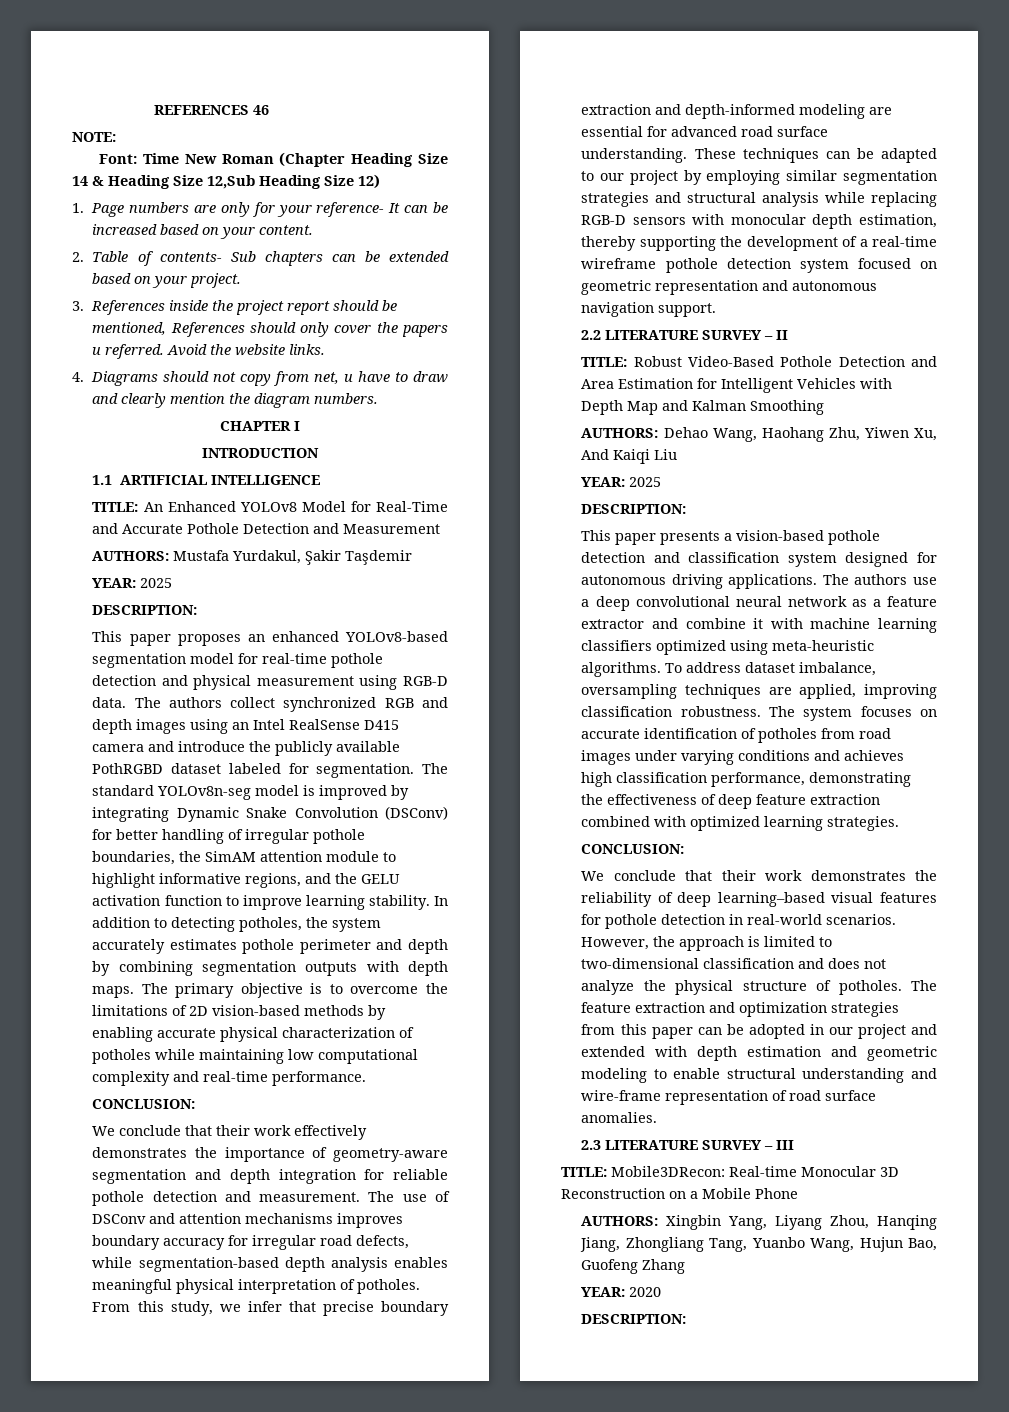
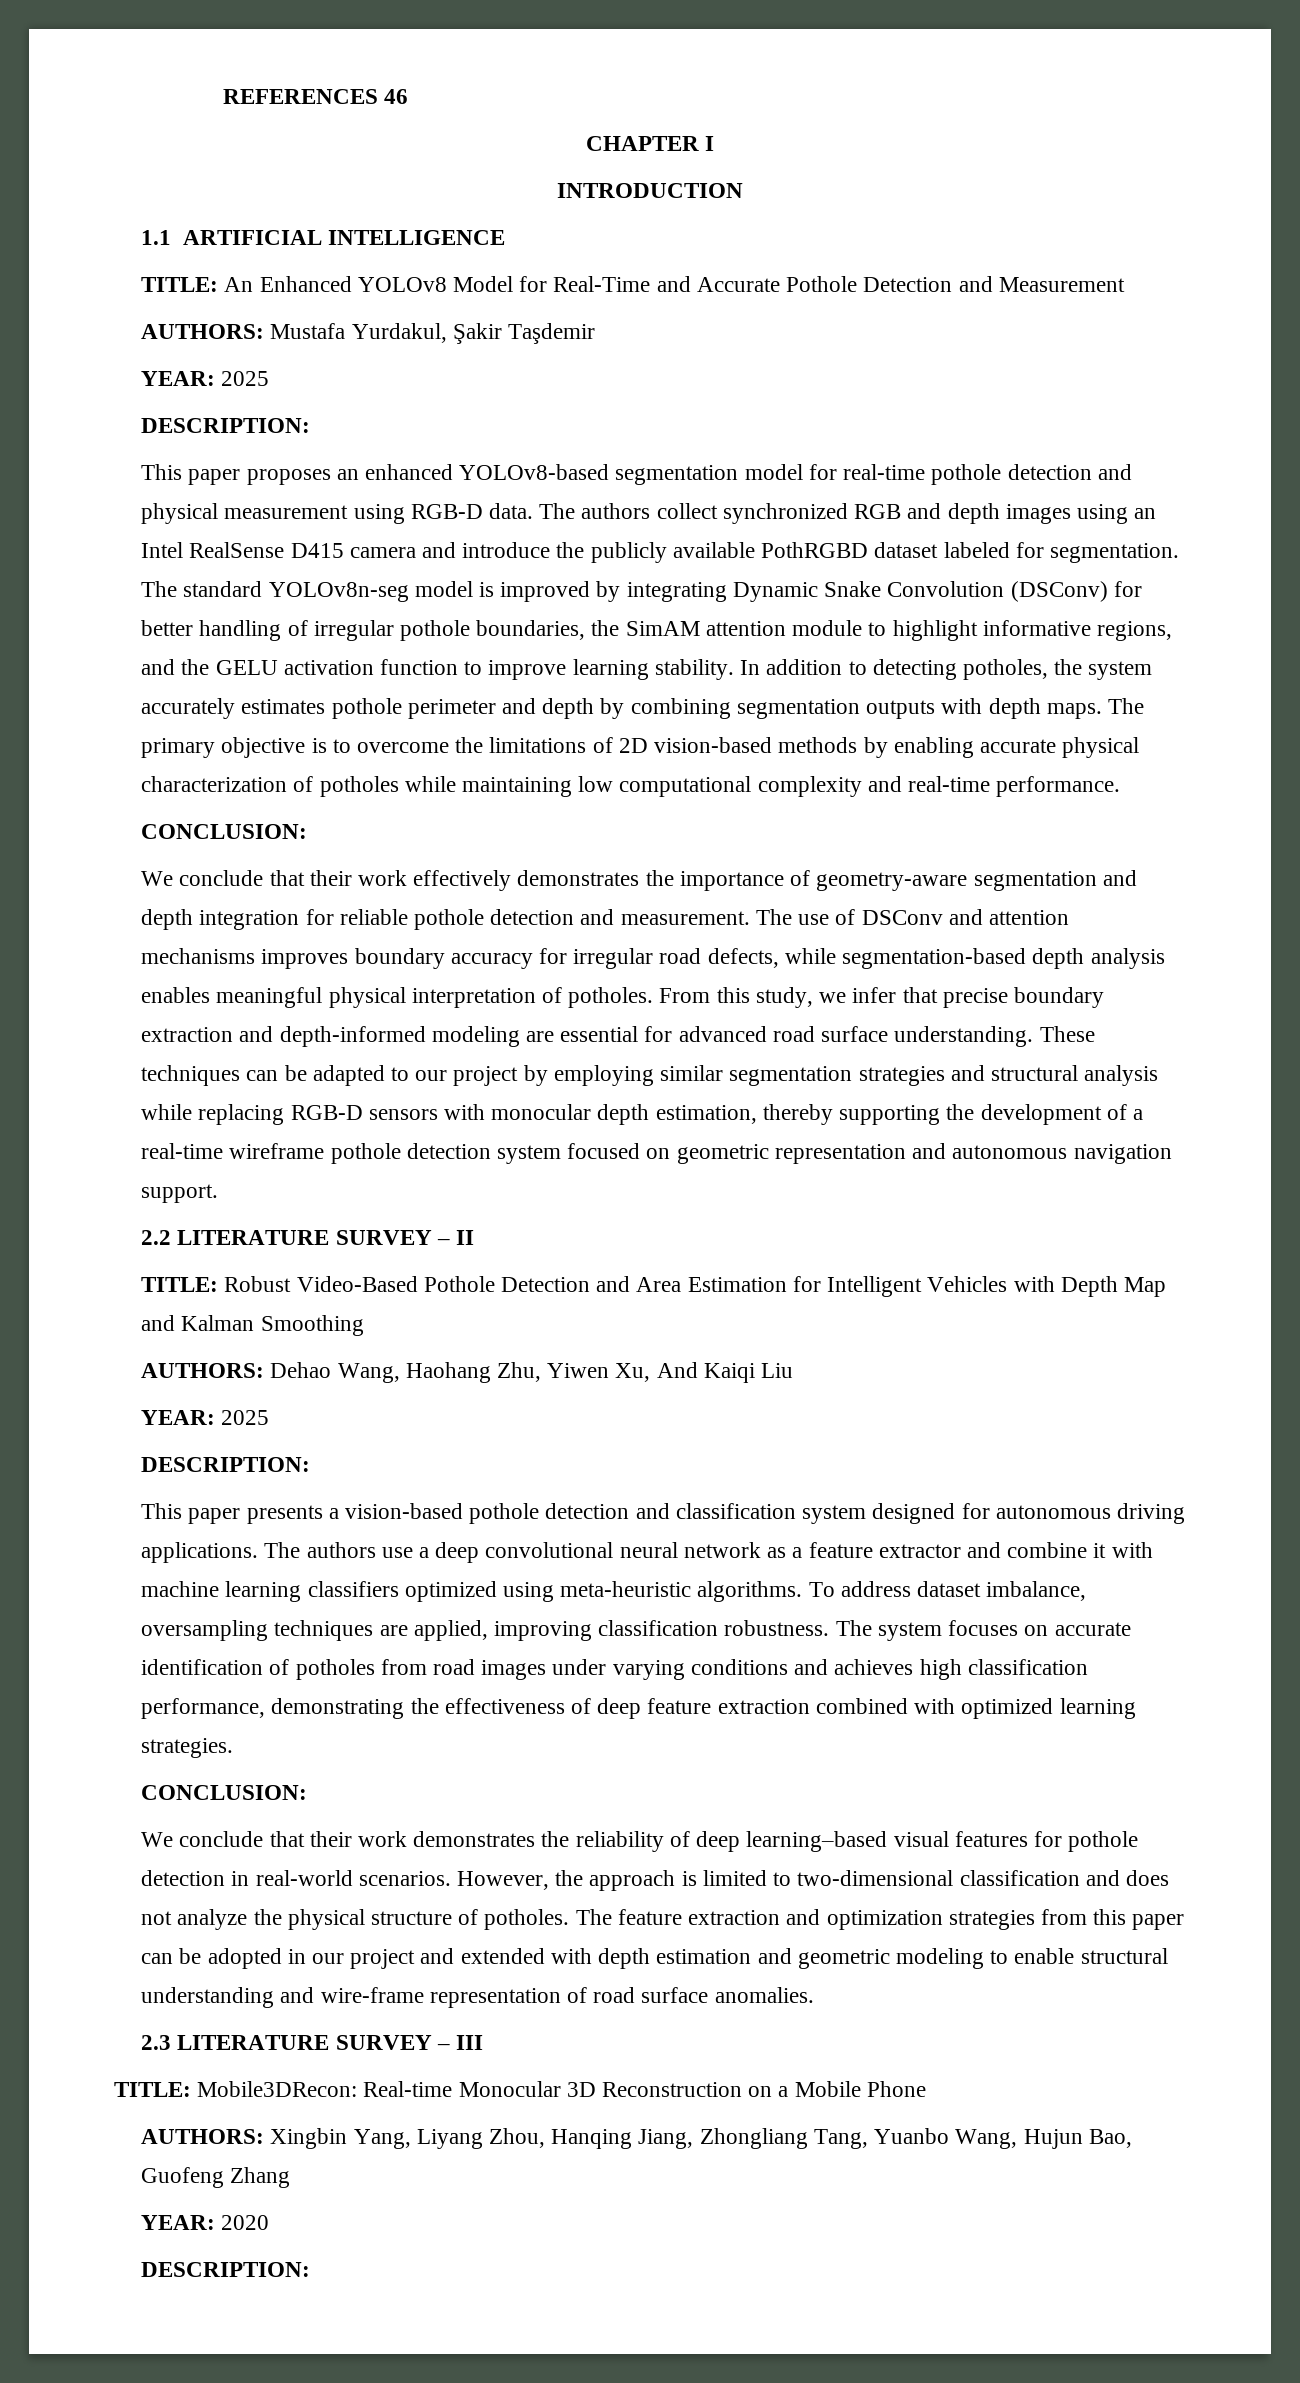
- NOTE:
- Font: Time New Roman (Chapter Heading Size 14 & Heading Size 12,Sub Heading Size 12)
- 1. Page numbers are only for your reference- It can be increased based on your content.
- 2. Table of contents- Sub chapters can be extended based on your project.
- 3. References inside the project report should be mentioned, References should only cover the papers u referred. Avoid the website links.
- 4. Diagrams should not copy from net, u have to draw and clearly mention the diagram numbers.

